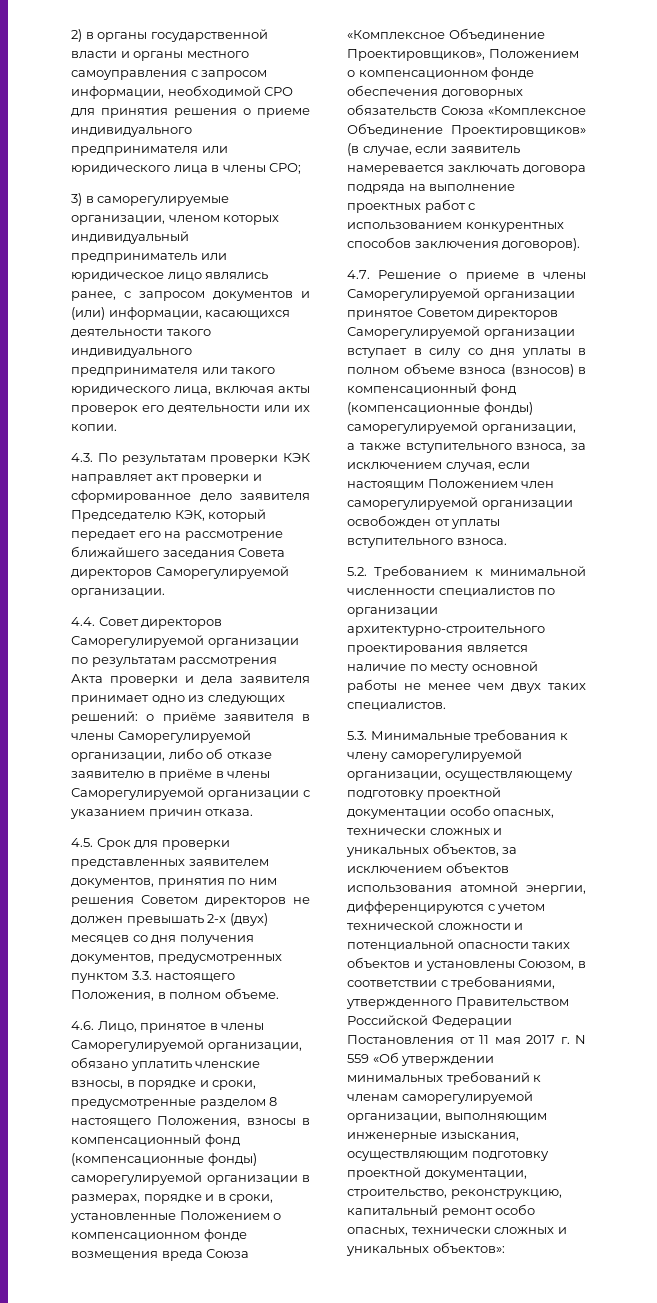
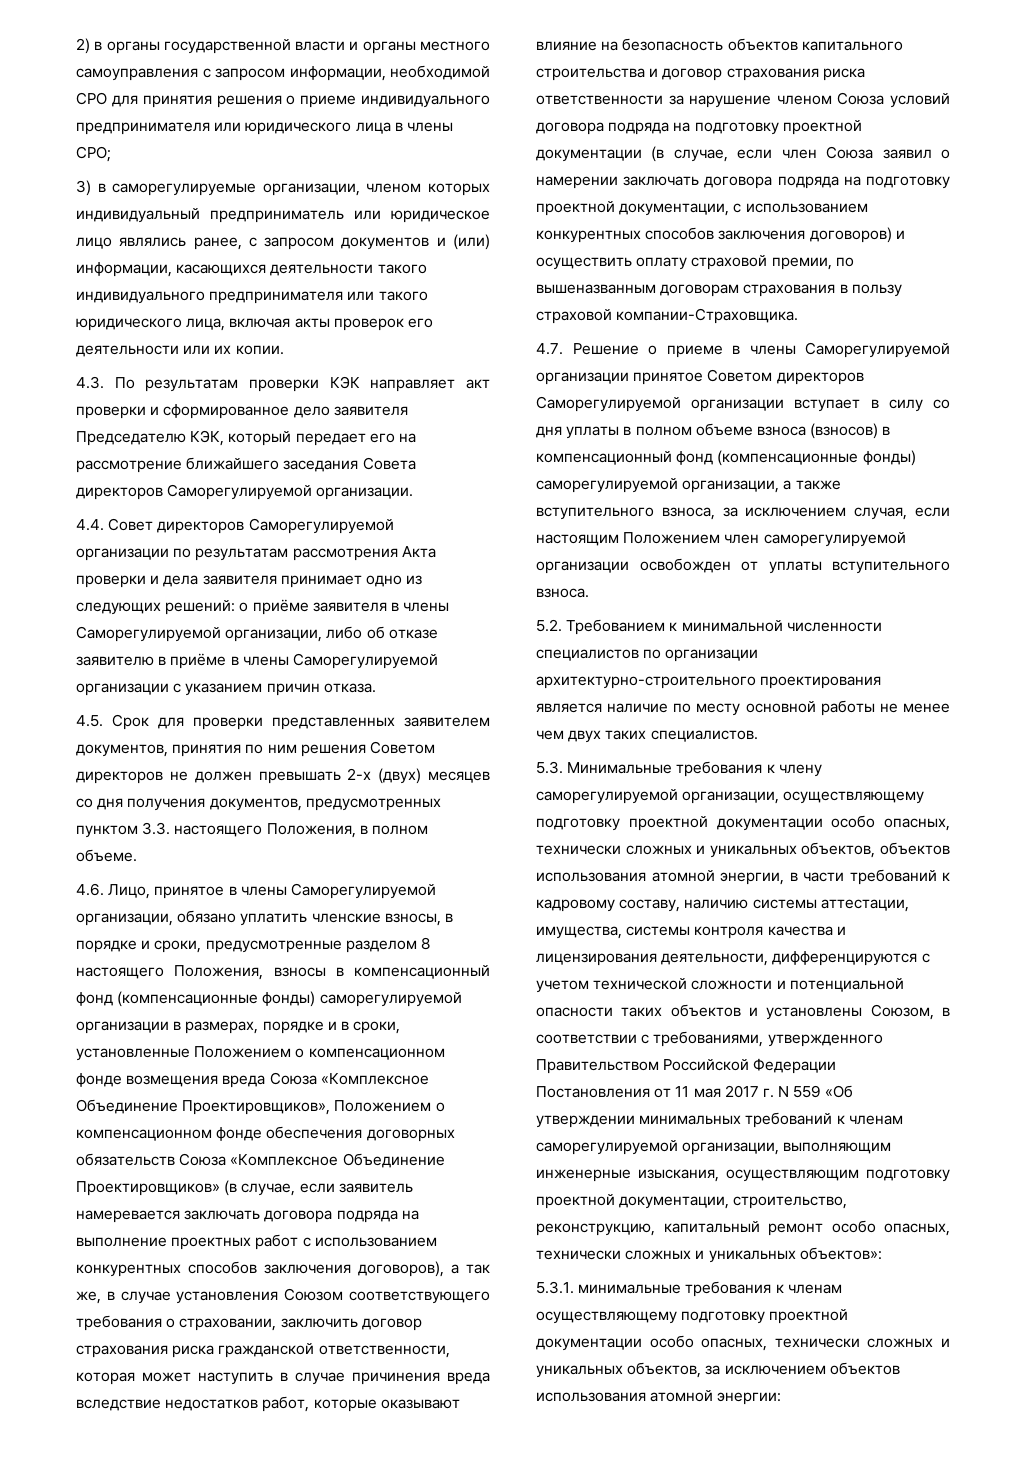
- 4.6. Лицо, принятое в члены Саморегулируемой организации, обязано уплатить членские взносы, в порядке и сроки, предусмотренные разделом 8 настоящего Положения, взносы в компенсационный фонд (компенсационные фонды) саморегулируемой организации в размерах, порядке и в сроки, установленные Положением о компенсационном фонде возмещения вреда Союза «Комплексное Объединение Проектировщиков», Положением о компенсационном фонде обеспечения договорных обязательств Союза «Комплексное Объединение Проектировщиков» (в случае, если заявитель намеревается заключать договора подряда на выполнение проектных работ с использованием конкурентных способов заключения договоров).
+ 4.6. Лицо, принятое в члены Саморегулируемой организации, обязано уплатить членские взносы, в порядке и сроки, предусмотренные разделом 8 настоящего Положения, взносы в компенсационный фонд (компенсационные фонды) саморегулируемой организации в размерах, порядке и в сроки, установленные Положением о компенсационном фонде возмещения вреда Союза «Комплексное Объединение Проектировщиков», Положением о компенсационном фонде обеспечения договорных обязательств Союза «Комплексное Объединение Проектировщиков» (в случае, если заявитель намеревается заключать договора подряда на выполнение проектных работ с использованием конкурентных способов заключения договоров), а так же, в случае установления Союзом соответствующего требования о страховании, заключить договор страхования риска гражданской ответственности, которая может наступить в случае причинения вреда вследствие недостатков работ, которые оказывают влияние на безопасность объектов капитального строительства и договор страхования риска ответственности за нарушение членом Союза условий договора подряда на подготовку проектной документации (в случае, если член Союза заявил о намерении заключать договора подряда на подготовку проектной документации, с использованием конкурентных способов заключения договоров) и осуществить оплату страховой премии, по вышеназванным договорам страхования в пользу страховой компании-Страховщика.
- 5.3. Минимальные требования к члену саморегулируемой организации, осуществляющему подготовку проектной документации особо опасных, технически сложных и уникальных объектов, за исключением объектов использования атомной энергии, дифференцируются с учетом технической сложности и потенциальной опасности таких объектов и установлены Союзом, в соответствии с требованиями, утвержденного Правительством Российской Федерации Постановления от 11 мая 2017 г. N 559 «Об утверждении минимальных требований к членам саморегулируемой организации, выполняющим инженерные изыскания, осуществляющим подготовку проектной документации, строительство, реконструкцию, капитальный ремонт особо опасных, технически сложных и уникальных объектов»:
+ 5.3. Минимальные требования к члену саморегулируемой организации, осуществляющему подготовку проектной документации особо опасных, технически сложных и уникальных объектов, объектов использования атомной энергии, в части требований к кадровому составу, наличию системы аттестации, имущества, системы контроля качества и лицензирования деятельности, дифференцируются с учетом технической сложности и потенциальной опасности таких объектов и установлены Союзом, в соответствии с требованиями, утвержденного Правительством Российской Федерации Постановления от 11 мая 2017 г. N 559 «Об утверждении минимальных требований к членам саморегулируемой организации, выполняющим инженерные изыскания, осуществляющим подготовку проектной документации, строительство, реконструкцию, капитальный ремонт особо опасных, технически сложных и уникальных объектов»:
+ 5.3.1. минимальные требования к членам осуществляющему подготовку проектной документации особо опасных, технически сложных и уникальных объектов, за исключением объектов использования атомной энергии:

